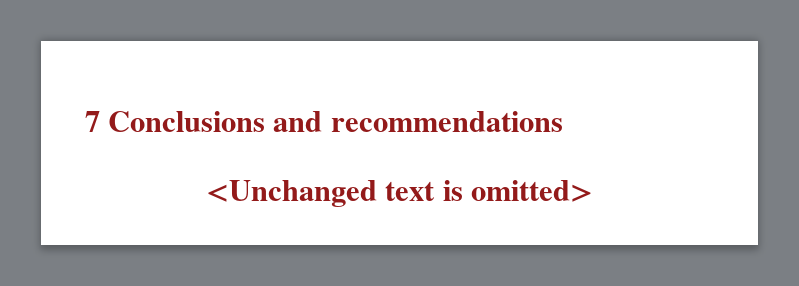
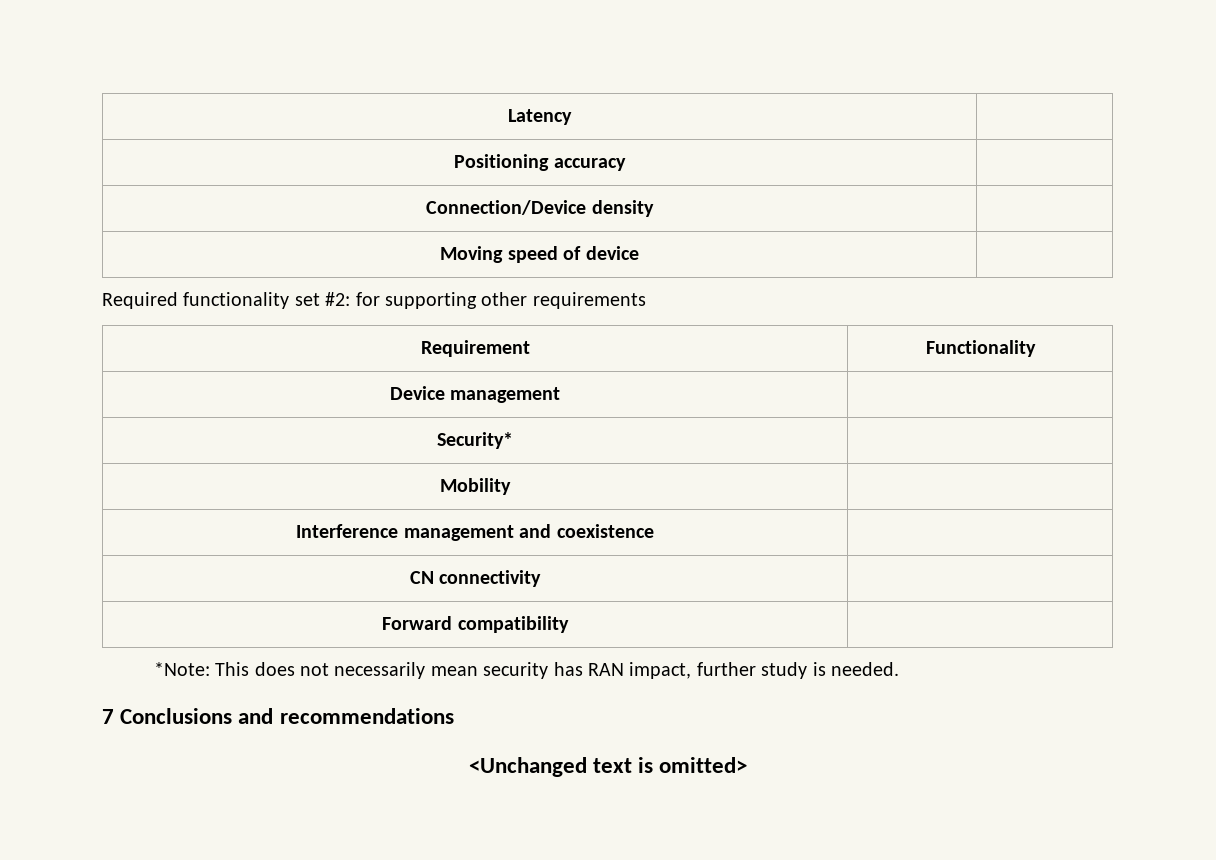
+ Latency |
+ Positioning accuracy |
+ Connection/Device density |
+ Moving speed of device |
+ Required functionality set #2: for supporting other requirements
+ Requirement | Functionality
+ Device management |
+ Security* |
+ Mobility |
+ Interference management and coexistence |
+ CN connectivity |
+ Forward compatibility |
+ *Note: This does not necessarily mean security has RAN impact, further study is needed.

